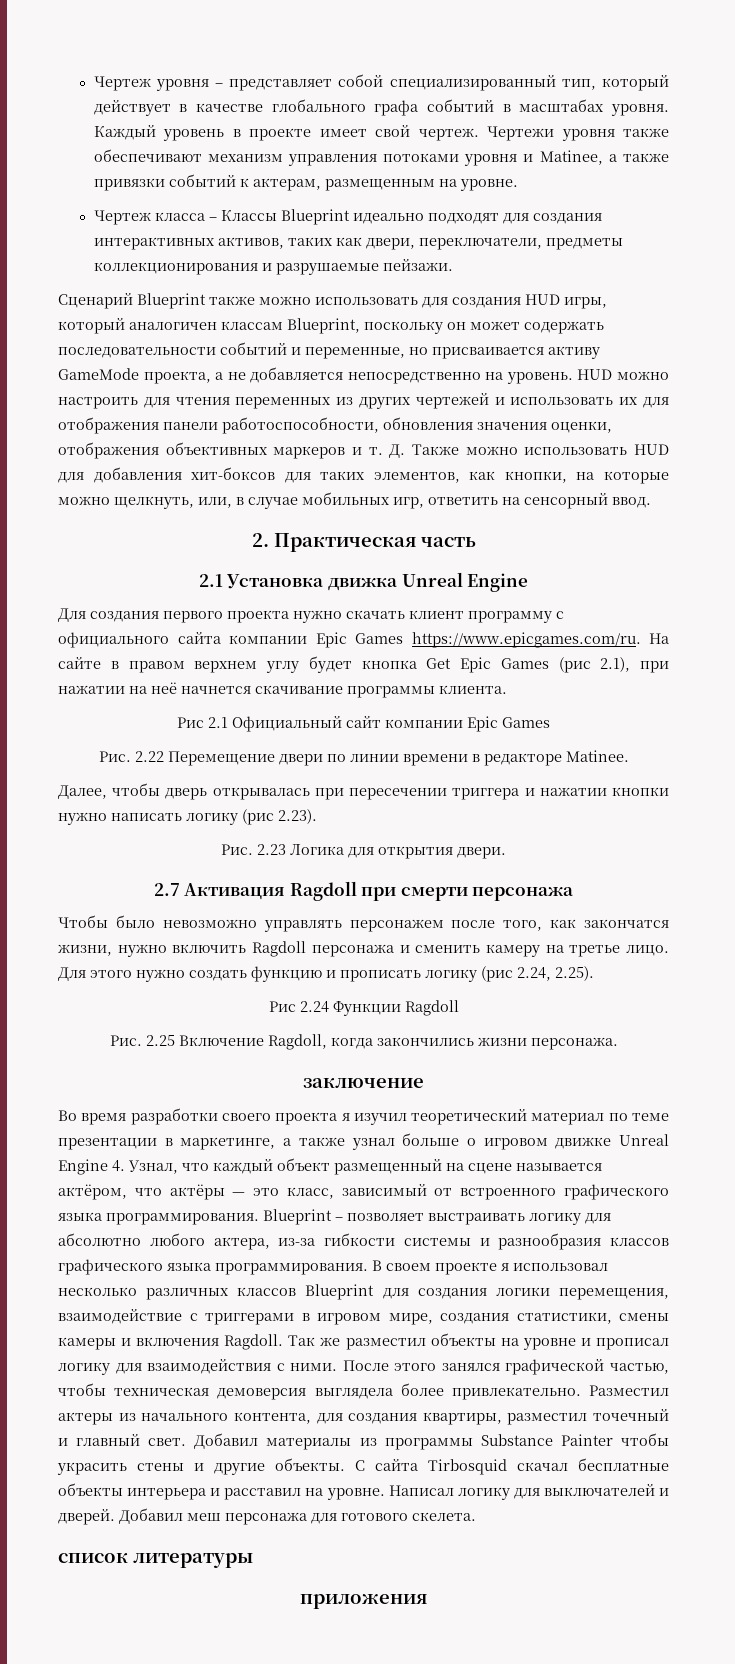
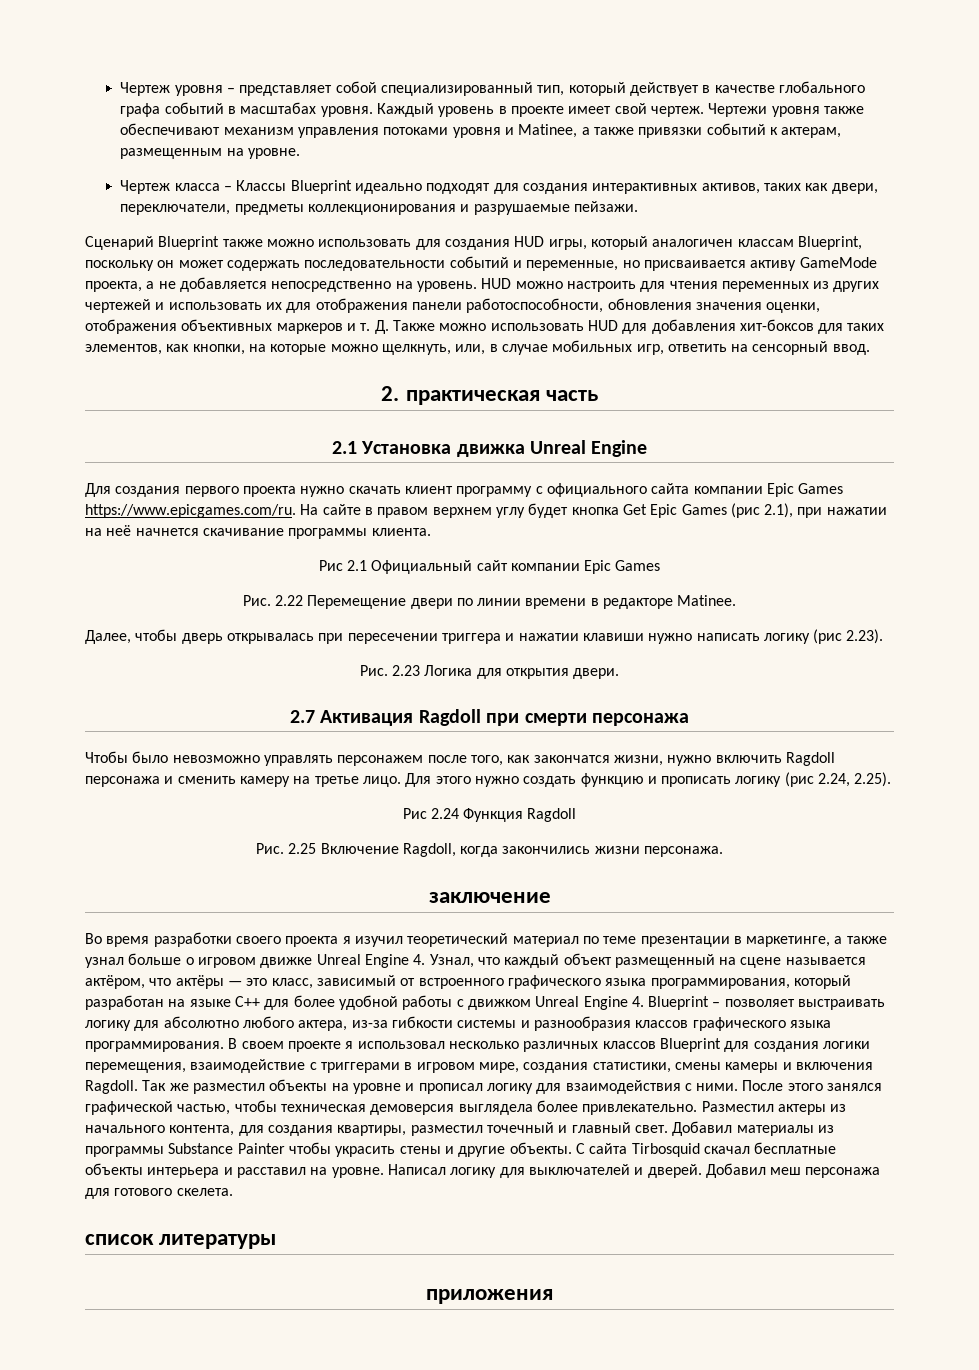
- 2. Практическая часть
+ 2. практическая часть
- Далее, чтобы дверь открывалась при пересечении триггера и нажатии кнопки нужно написать логику (рис 2.23).
+ Далее, чтобы дверь открывалась при пересечении триггера и нажатии клавиши нужно написать логику (рис 2.23).
- Рис 2.24 Функции Ragdoll
+ Рис 2.24 Функция Ragdoll
- Во время разработки своего проекта я изучил теоретический материал по теме презентации в маркетинге, а также узнал больше о игровом движке Unreal Engine 4. Узнал, что каждый объект размещенный на сцене называется актёром, что актёры — это класс, зависимый от встроенного графического языка программирования. Blueprint – позволяет выстраивать логику для абсолютно любого актера, из-за гибкости системы и разнообразия классов графического языка программирования.
+ Во время разработки своего проекта я изучил теоретический материал по теме презентации в маркетинге, а также узнал больше о игровом движке Unreal Engine 4. Узнал, что каждый объект размещенный на сцене называется актёром, что актёры — это класс, зависимый от встроенного графического языка программирования, который разработан на языке С++ для более удобной работы с движком Unreal Engine 4. Blueprint – позволяет выстраивать логику для абсолютно любого актера, из-за гибкости системы и разнообразия классов графического языка программирования.

